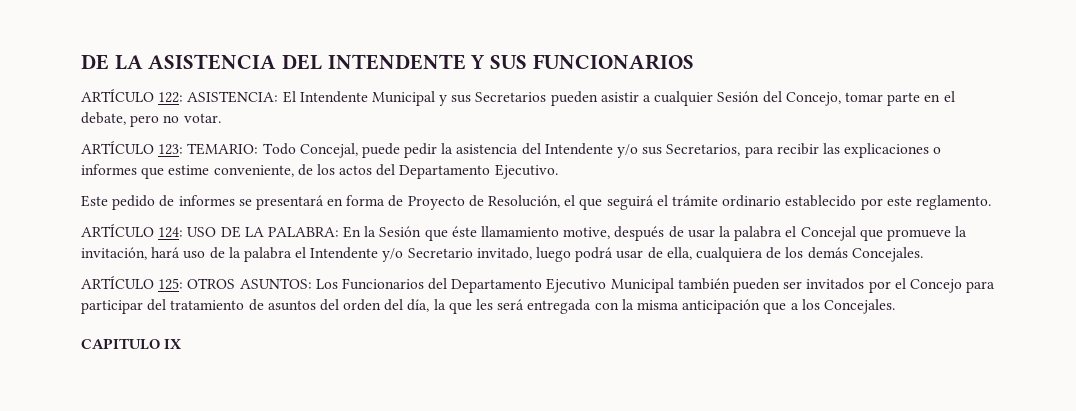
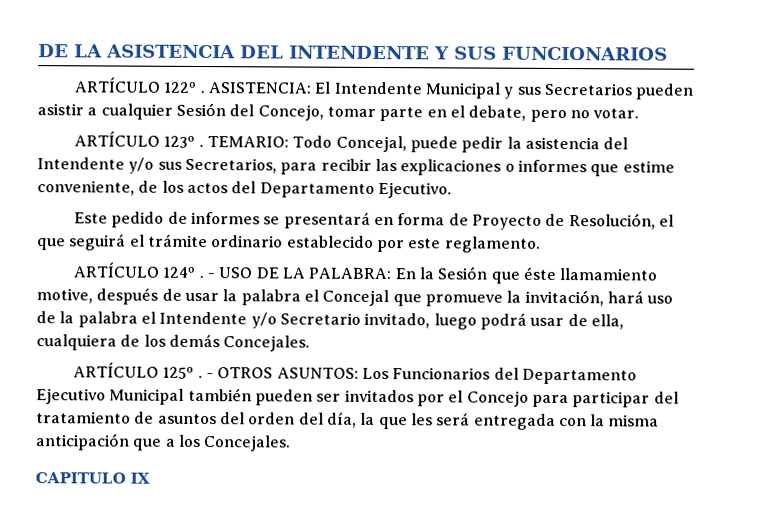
- ARTÍCULO 122: ASISTENCIA: El Intendente Municipal y sus Secretarios pueden asistir a cualquier Sesión del Concejo, tomar parte en el debate, pero no votar.
+ ARTÍCULO 122º . ASISTENCIA: El Intendente Municipal y sus Secretarios pueden asistir a cualquier Sesión del Concejo, tomar parte en el debate, pero no votar.
- ARTÍCULO 123: TEMARIO: Todo Concejal, puede pedir la asistencia del Intendente y/o sus Secretarios, para recibir las explicaciones o informes que estime conveniente, de los actos del Departamento Ejecutivo.
+ ARTÍCULO 123º . TEMARIO: Todo Concejal, puede pedir la asistencia del Intendente y/o sus Secretarios, para recibir las explicaciones o informes que estime conveniente, de los actos del Departamento Ejecutivo.
- ARTÍCULO 124: USO DE LA PALABRA: En la Sesión que éste llamamiento motive, después de usar la palabra el Concejal que promueve la invitación, hará uso de la palabra el Intendente y/o Secretario invitado, luego podrá usar de ella, cualquiera de los demás Concejales.
+ ARTÍCULO 124º . - USO DE LA PALABRA: En la Sesión que éste llamamiento motive, después de usar la palabra el Concejal que promueve la invitación, hará uso de la palabra el Intendente y/o Secretario invitado, luego podrá usar de ella, cualquiera de los demás Concejales.
- ARTÍCULO 125: OTROS ASUNTOS: Los Funcionarios del Departamento Ejecutivo Municipal también pueden ser invitados por el Concejo para participar del tratamiento de asuntos del orden del día, la que les será entregada con la misma anticipación que a los Concejales.
+ ARTÍCULO 125º . - OTROS ASUNTOS: Los Funcionarios del Departamento Ejecutivo Municipal también pueden ser invitados por el Concejo para participar del tratamiento de asuntos del orden del día, la que les será entregada con la misma anticipación que a los Concejales.

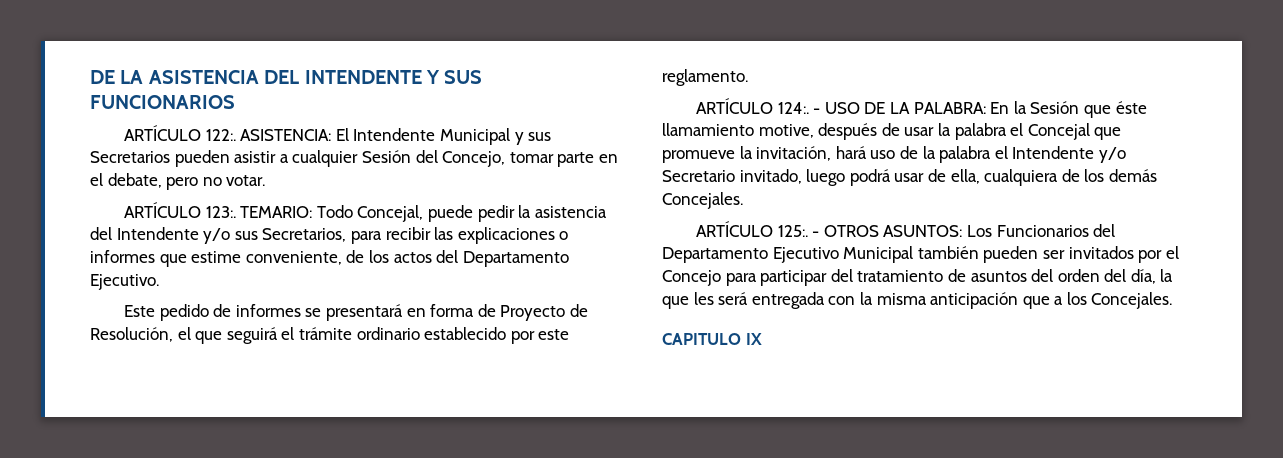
- ARTÍCULO 122º .
+ ARTÍCULO 122:.
- ARTÍCULO 123º .
+ ARTÍCULO 123:.
- ARTÍCULO 124º .
+ ARTÍCULO 124:.
- ARTÍCULO 125º .
+ ARTÍCULO 125:.

